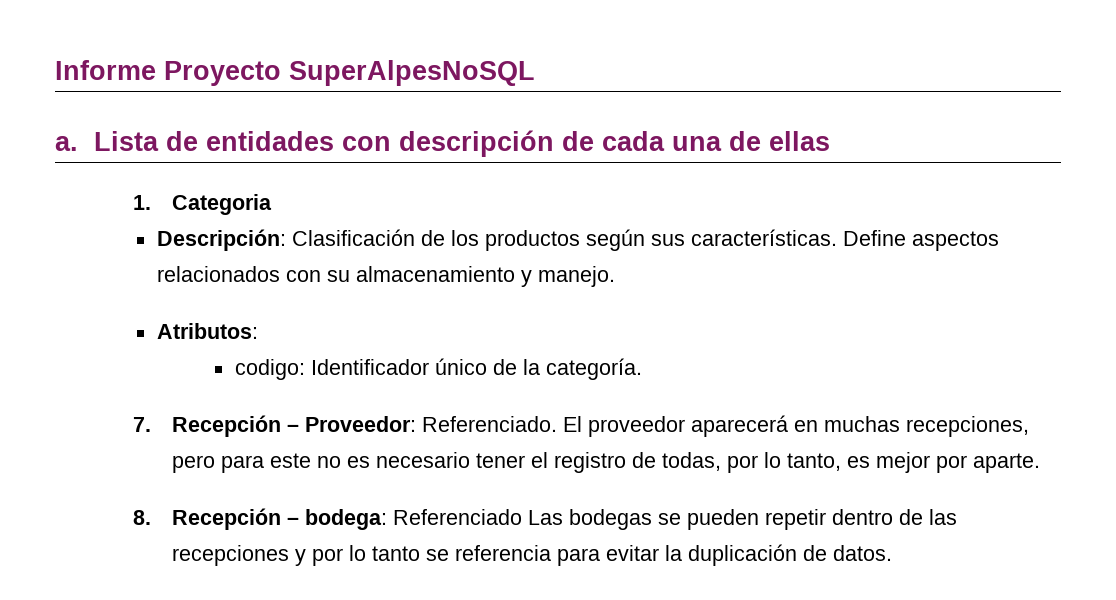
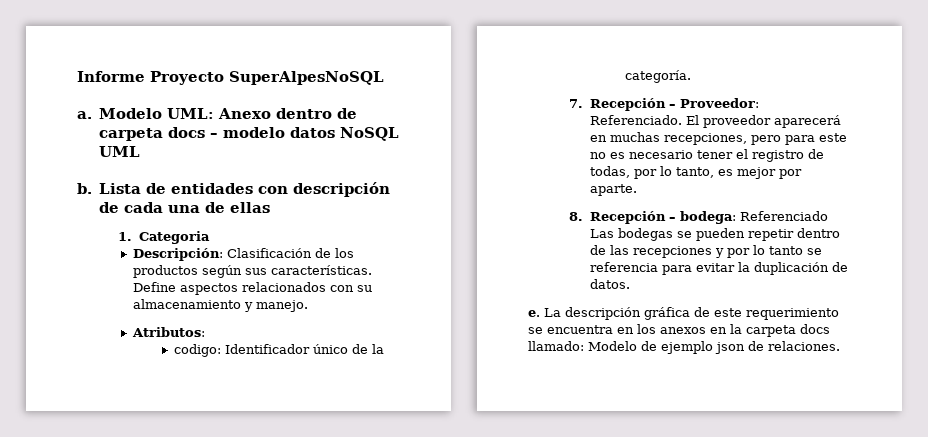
+ Modelo UML: Anexo dentro de carpeta docs – modelo datos NoSQL UML
+ b.
+ e. La descripción gráfica de este requerimiento se encuentra en los anexos en la carpeta docs llamado: Modelo de ejemplo json de relaciones.

